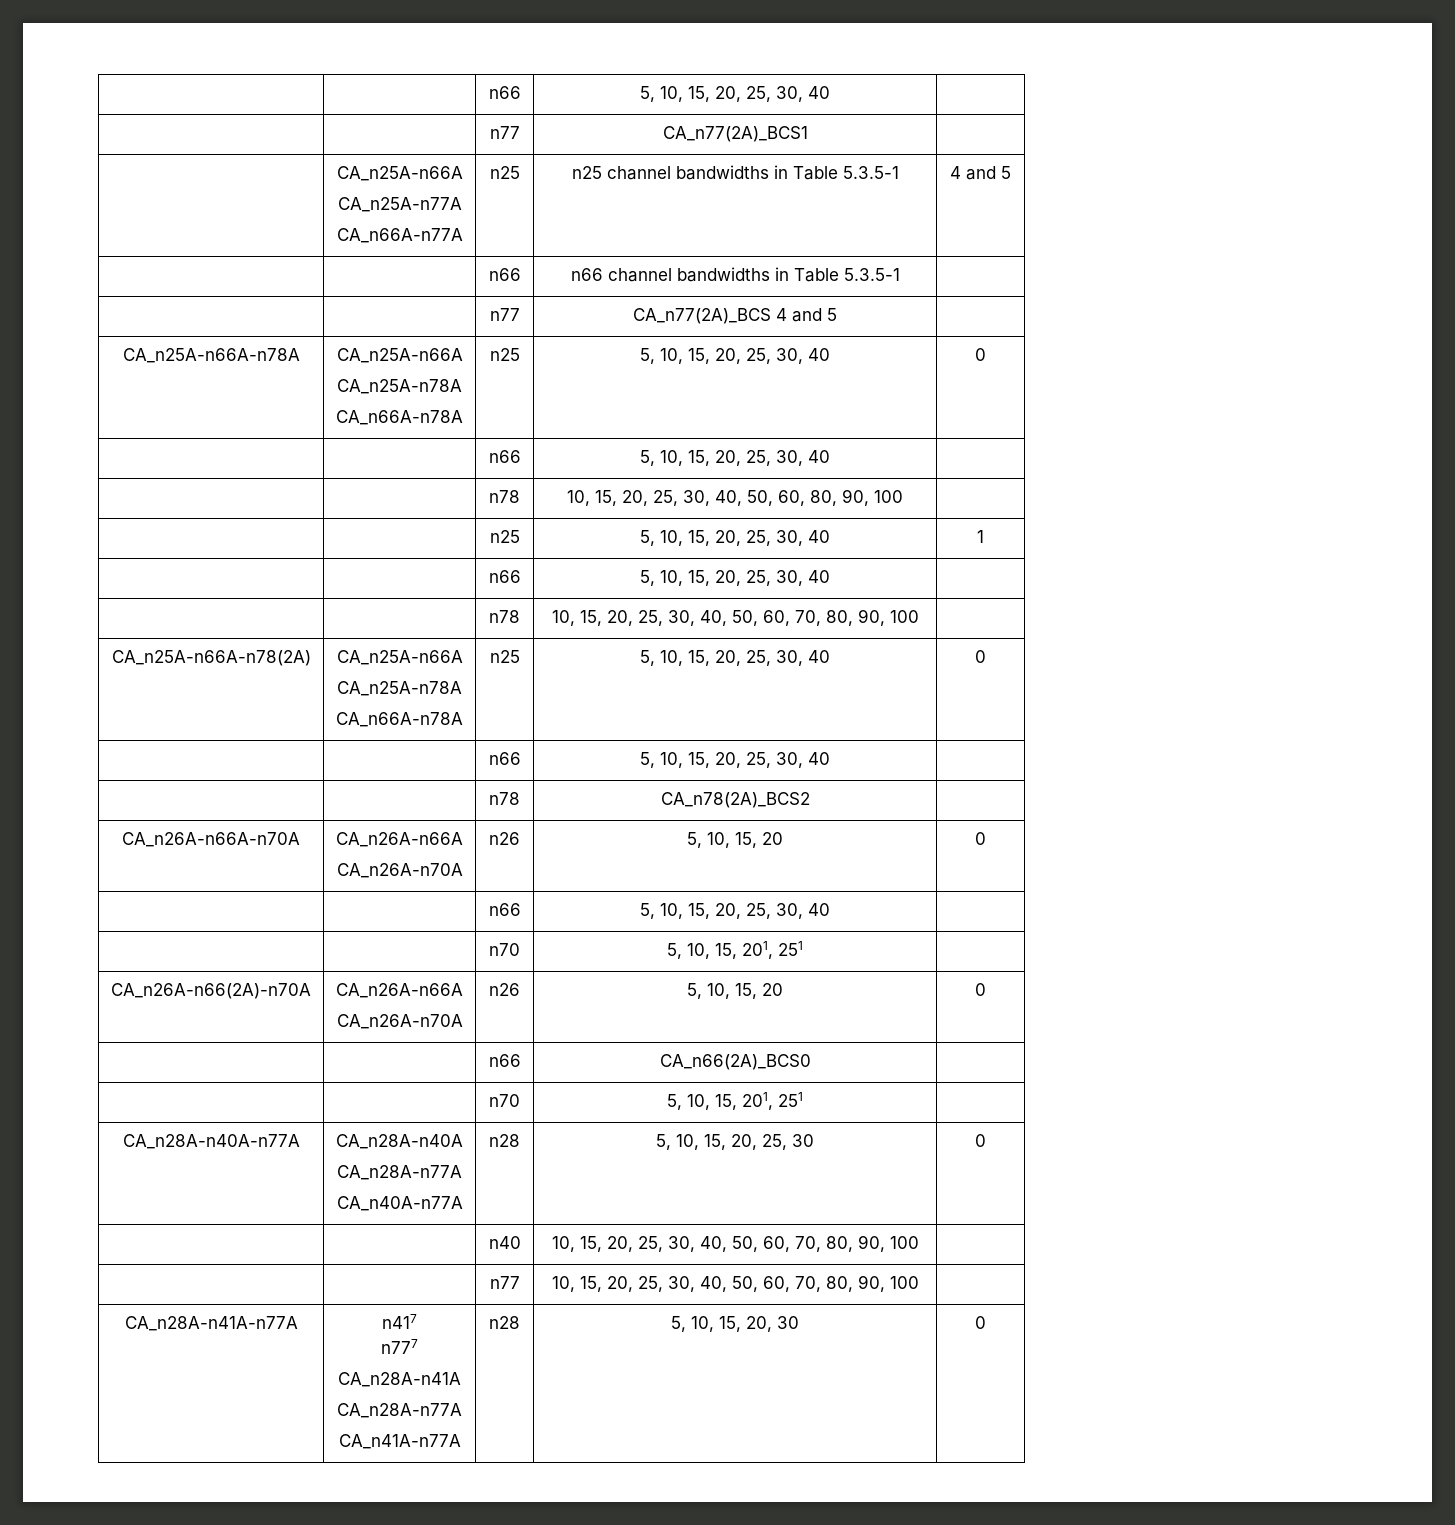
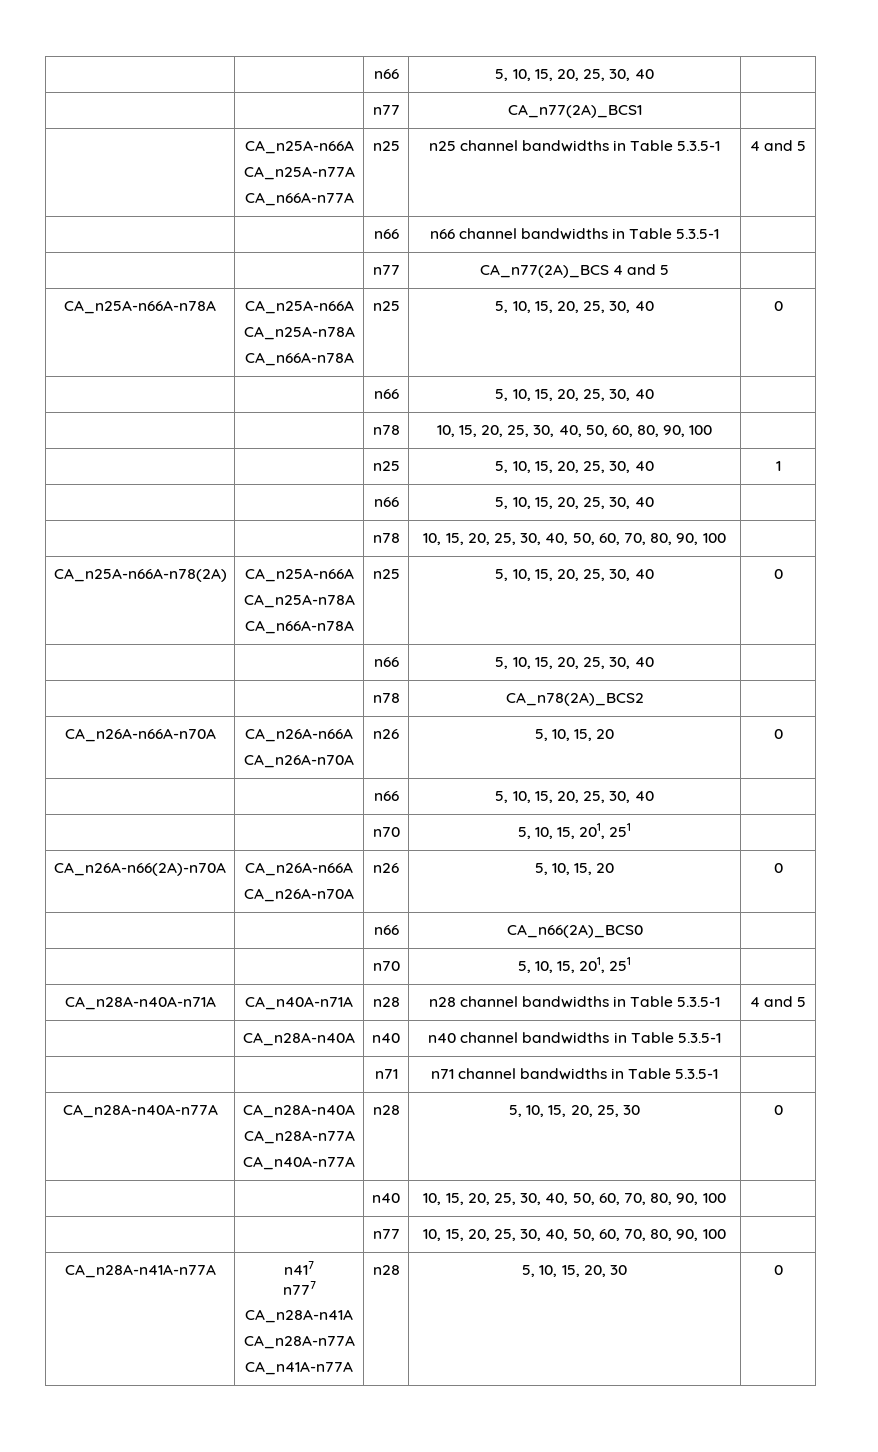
+ CA_n28A-n40A-n71A | CA_n40A-n71A | n28 | n28 channel bandwidths in Table 5.3.5-1 | 4 and 5
+ | CA_n28A-n40A | n40 | n40 channel bandwidths in Table 5.3.5-1 |
+ | | n71 | n71 channel bandwidths in Table 5.3.5-1 |

